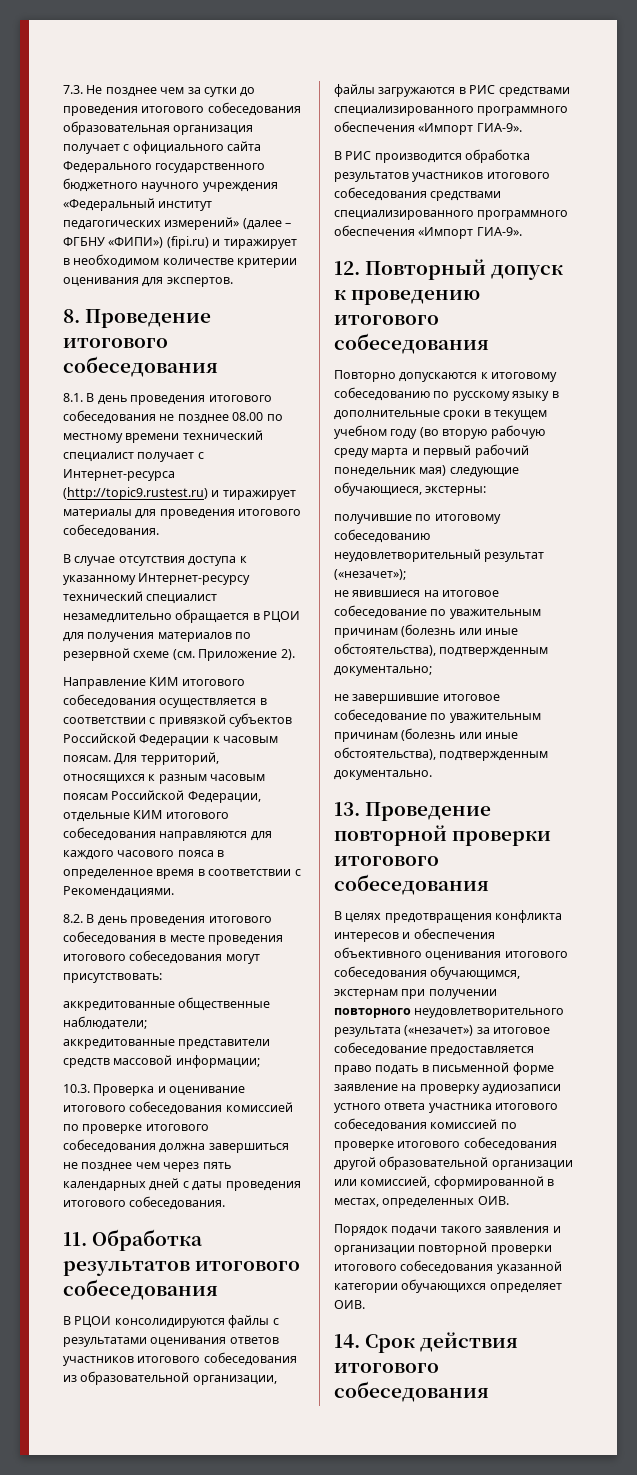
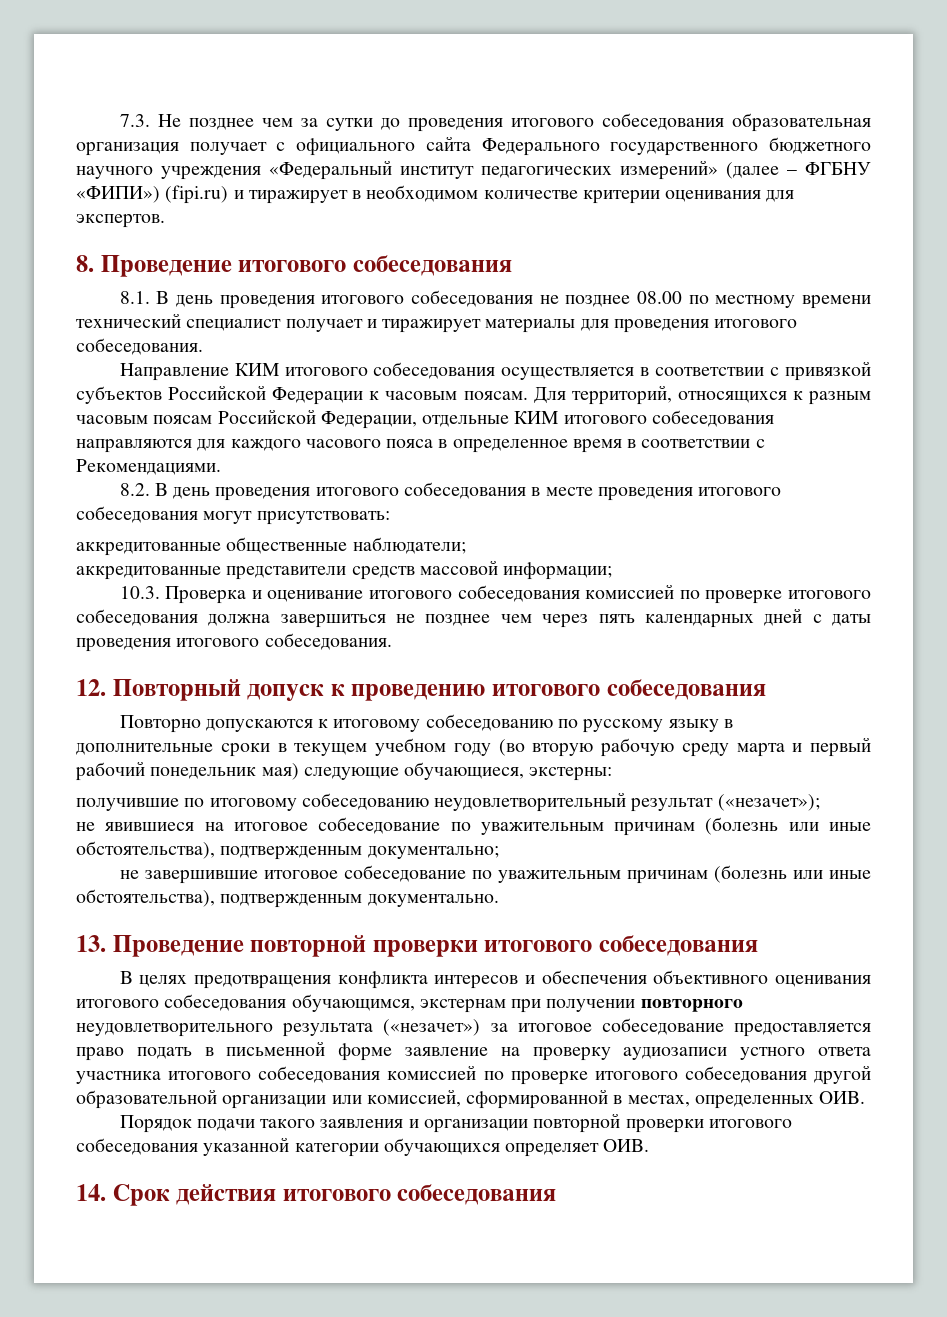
- 8.1. В день проведения итогового собеседования не позднее 08.00 по местному времени технический специалист получает с Интернет-ресурса (http://topic9.rustest.ru) и тиражирует материалы для проведения итогового собеседования.
+ 8.1. В день проведения итогового собеседования не позднее 08.00 по местному времени технический специалист получает и тиражирует материалы для проведения итогового собеседования.
- В случае отсутствия доступа к указанному Интернет-ресурсу технический специалист незамедлительно обращается в РЦОИ для получения материалов по резервной схеме (см. Приложение 2).
- 11. Обработка результатов итогового собеседования
- В РЦОИ консолидируются файлы с результатами оценивания ответов участников итогового собеседования из образовательной организации, файлы загружаются в РИС средствами специализированного программного обеспечения «Импорт ГИА-9».
- В РИС производится обработка результатов участников итогового собеседования средствами специализированного программного обеспечения «Импорт ГИА-9».

